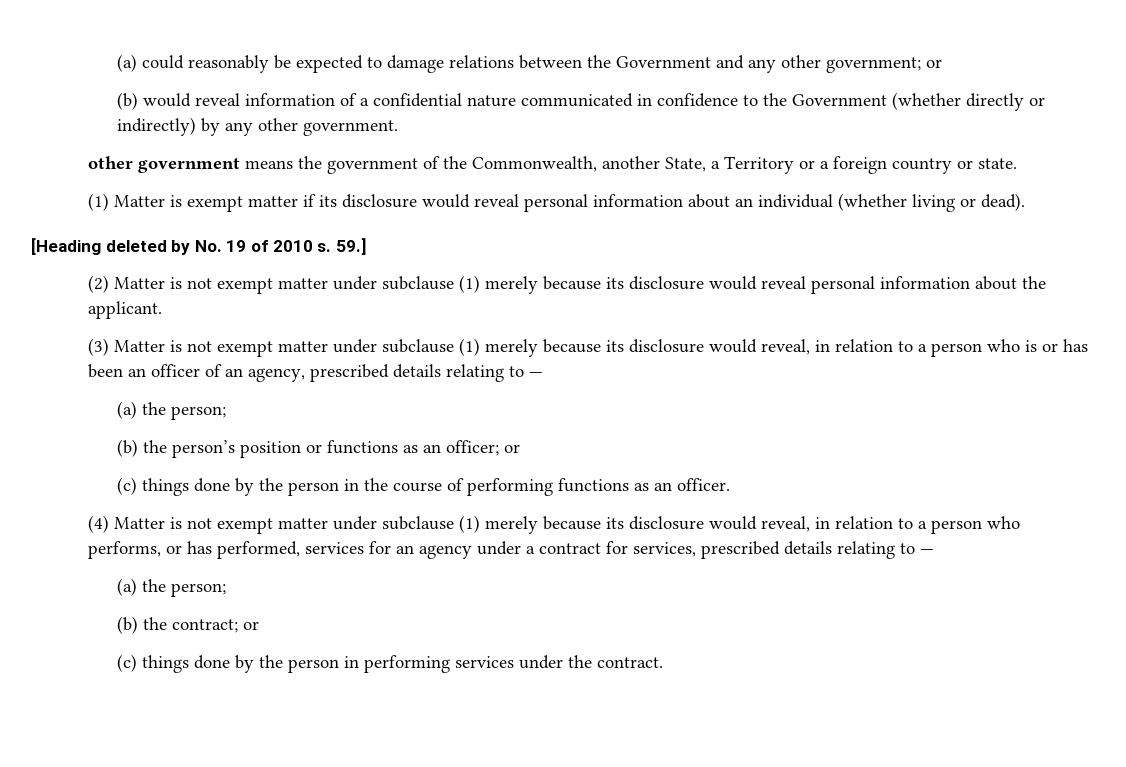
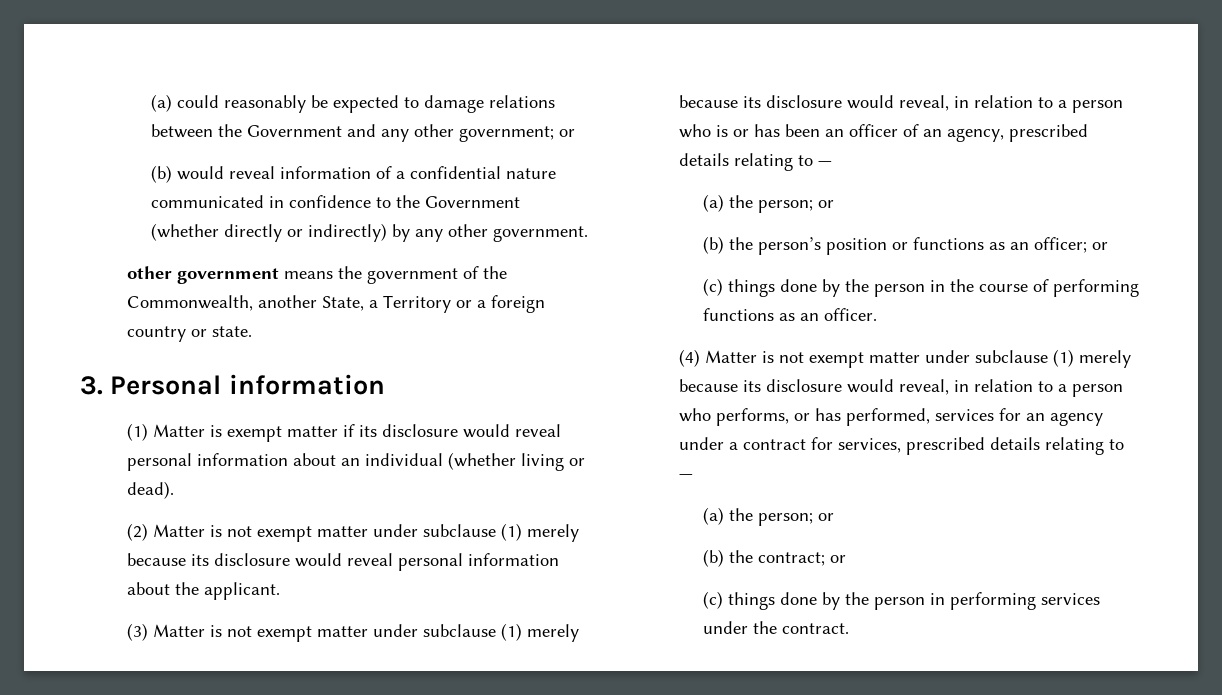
+ 3. Personal information
- [Heading deleted by No. 19 of 2010 s. 59.]
  (3) Matter is not exempt matter under subclause (1) merely because its disclosure would reveal, in relation to a person who is or has been an officer of an agency, prescribed details relating to —
- (a) the person;
+ (a) the person; or
  (4) Matter is not exempt matter under subclause (1) merely because its disclosure would reveal, in relation to a person who performs, or has performed, services for an agency under a contract for services, prescribed details relating to —
- (a) the person;
+ (a) the person; or

